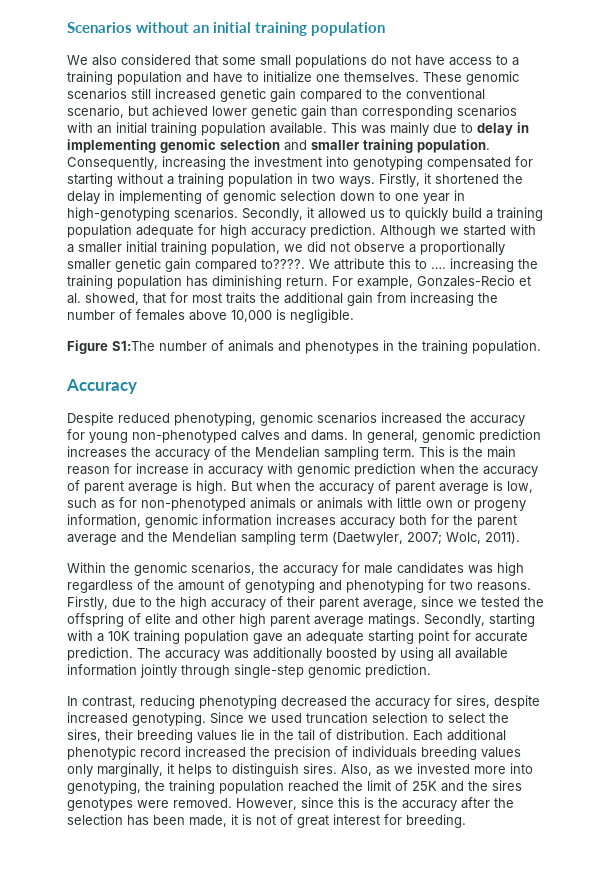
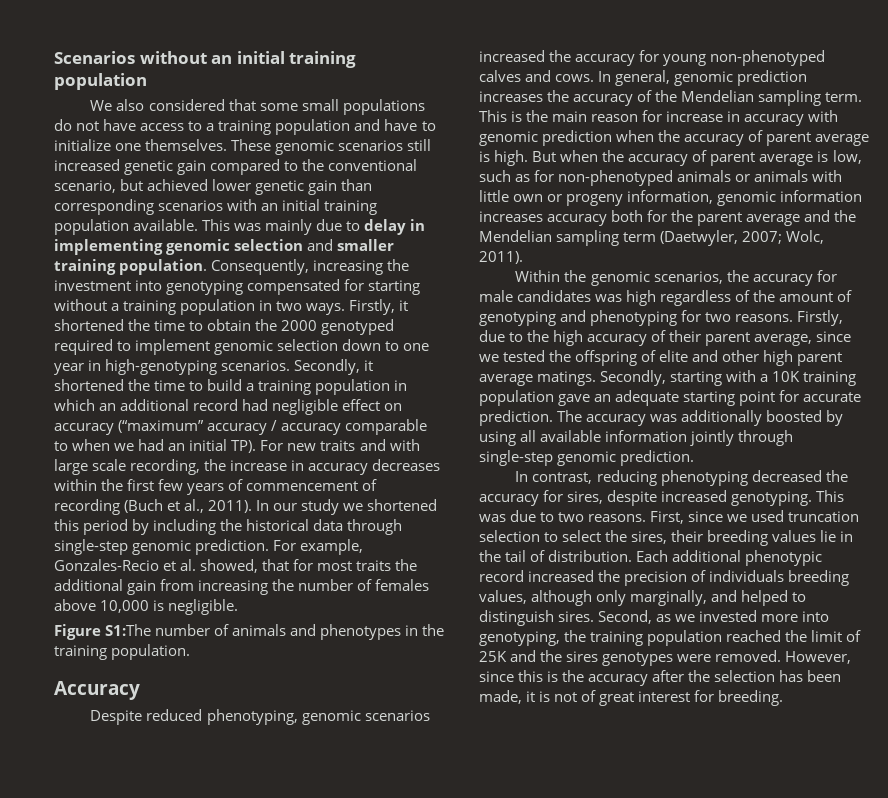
- Firstly, it shortened the delay in implementing of genomic selection down to one year in high-genotyping scenarios.
+ Firstly, it shortened the time to obtain the 2000 genotyped required to implement genomic selection down to one year in high-genotyping scenarios.
- Secondly, it allowed us to quickly build a training population adequate for high accuracy prediction. Although we started with a smaller initial training population, we did not observe a proportionally smaller genetic gain compared to????. We attribute this to …. increasing the training population has diminishing return.
+ Secondly, it shortened the time to build a training population in which an additional record had negligible effect on accuracy (“maximum” accuracy / accuracy comparable to when we had an initial TP). For new traits and with large scale recording, the increase in accuracy decreases within the first few years of commencement of recording (Buch et al., 2011). In our study we shortened this period by including the historical data through single-step genomic prediction.
- Despite reduced phenotyping, genomic scenarios increased the accuracy for young non-phenotyped calves and dams.
+ Despite reduced phenotyping, genomic scenarios increased the accuracy for young non-phenotyped calves and cows.
- Since we used truncation selection to select the sires, their breeding values lie in the tail of distribution.
+ This was due to two reasons. First, since we used truncation selection to select the sires, their breeding values lie in the tail of distribution.
- Each additional phenotypic record increased the precision of individuals breeding values only marginally, it helps to distinguish sires.
+ Each additional phenotypic record increased the precision of individuals breeding values, although only marginally, and helped to distinguish sires.
- Also, as we invested more into genotyping, the training population reached the limit of 25K and the sires genotypes were removed.
+ Second, as we invested more into genotyping, the training population reached the limit of 25K and the sires genotypes were removed.

